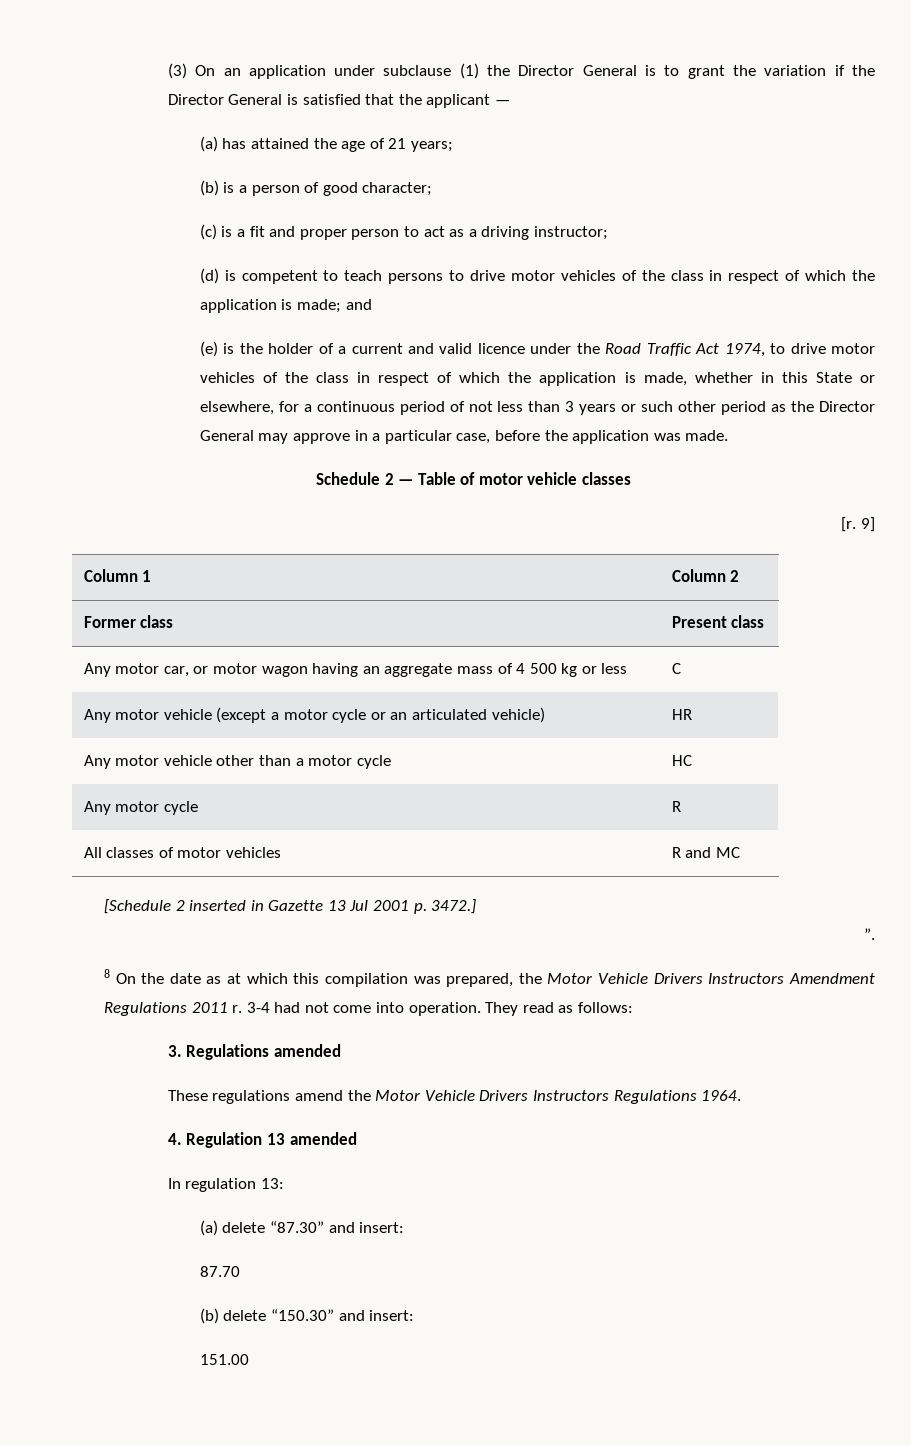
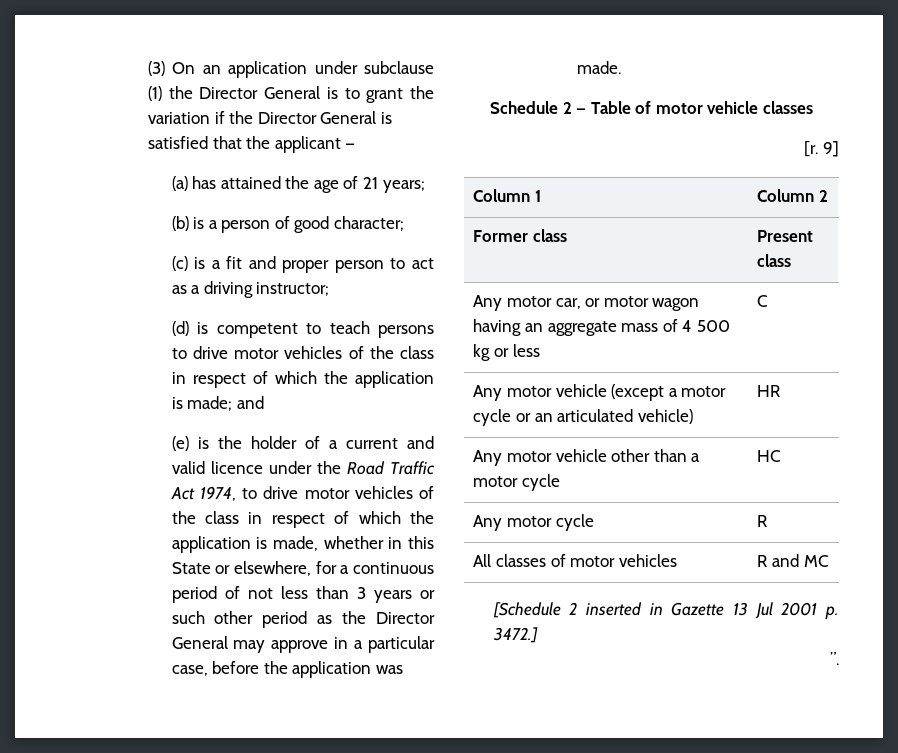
- 8 On the date as at which this compilation was prepared, the Motor Vehicle Drivers Instructors Amendment Regulations 2011 r. 3-4 had not come into operation. They read as follows:
- 3. Regulations amended
- These regulations amend the Motor Vehicle Drivers Instructors Regulations 1964.
- 4. Regulation 13 amended
- In regulation 13:
- (a) delete “87.30” and insert:
- 87.70
- (b) delete “150.30” and insert:
- 151.00

